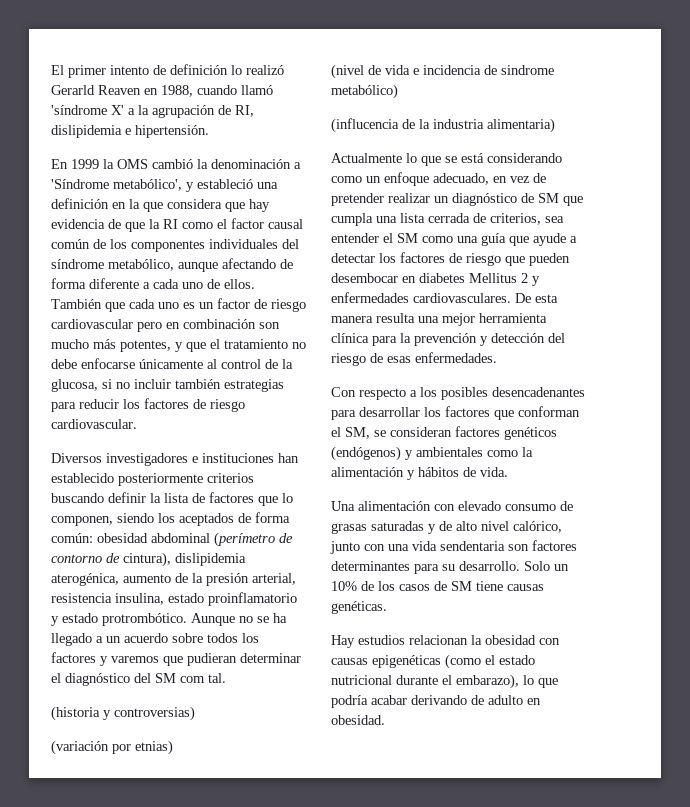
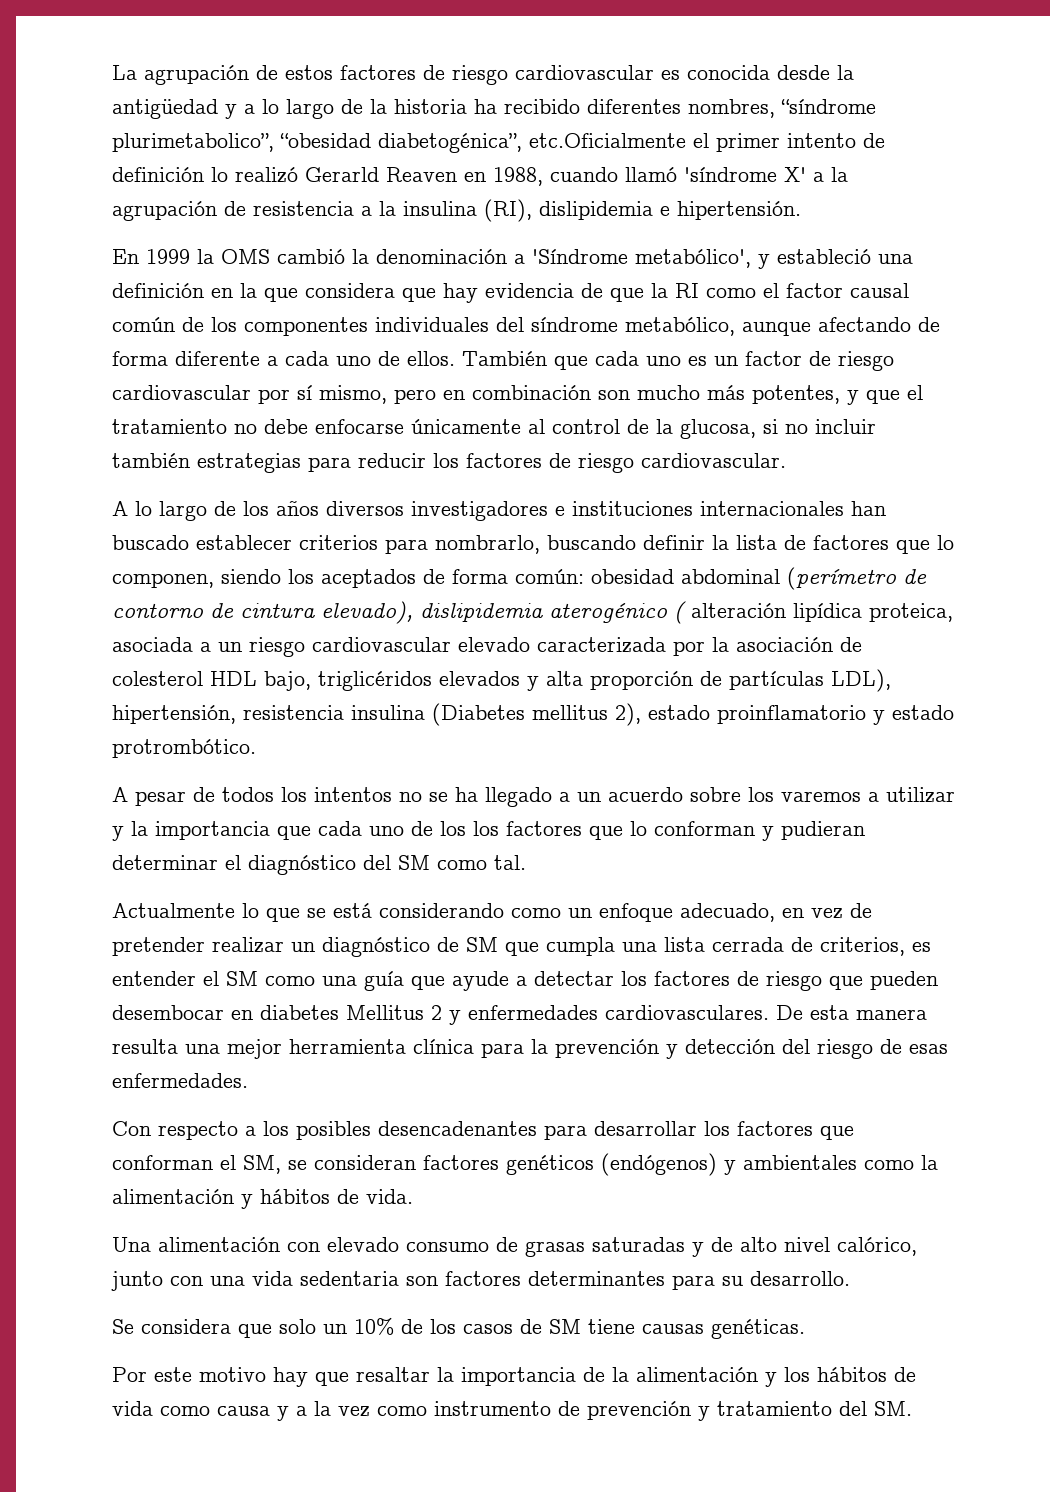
- El primer intento de definición lo realizó Gerarld Reaven en 1988, cuando llamó 'síndrome X' a la agrupación de RI, dislipidemia e hipertensión.
+ La agrupación de estos factores de riesgo cardiovascular es conocida desde la antigüedad y a lo largo de la historia ha recibido diferentes nombres, “síndrome plurimetabolico”, “obesidad diabetogénica”, etc.Oficialmente el primer intento de definición lo realizó Gerarld Reaven en 1988, cuando llamó 'síndrome X' a la agrupación de resistencia a la insulina (RI), dislipidemia e hipertensión.
- También que cada uno es un factor de riesgo cardiovascular pero en combinación son mucho más potentes, y que el tratamiento no debe enfocarse únicamente al control de la glucosa, si no incluir también estrategias para reducir los factores de riesgo cardiovascular.
+ También que cada uno es un factor de riesgo cardiovascular por sí mismo, pero en combinación son mucho más potentes, y que el tratamiento no debe enfocarse únicamente al control de la glucosa, si no incluir también estrategias para reducir los factores de riesgo cardiovascular.
- Diversos investigadores e instituciones han establecido posteriormente criterios buscando definir la lista de factores que lo componen, siendo los aceptados de forma común: obesidad abdominal (perímetro de contorno de cintura), dislipidemia aterogénica, aumento de la presión arterial, resistencia insulina, estado proinflamatorio y estado protrombótico. Aunque no se ha llegado a un acuerdo sobre todos los factores y varemos que pudieran determinar el diagnóstico del SM com tal.
+ A lo largo de los años diversos investigadores e instituciones internacionales han buscado establecer criterios para nombrarlo, buscando definir la lista de factores que lo componen, siendo los aceptados de forma común: obesidad abdominal (perímetro de contorno de cintura elevado), dislipidemia aterogénico ( alteración lipídica proteica, asociada a un riesgo cardiovascular elevado caracterizada por la asociación de colesterol HDL bajo, triglicéridos elevados y alta proporción de partículas LDL), hipertensión, resistencia insulina (Diabetes mellitus 2), estado proinflamatorio y estado protrombótico.
+ A pesar de todos los intentos no se ha llegado a un acuerdo sobre los varemos a utilizar y la importancia que cada uno de los los factores que lo conforman y pudieran determinar el diagnóstico del SM como tal.
- (historia y controversias)
- (variación por etnias)
- (nivel de vida e incidencia de sindrome metabólico)
- (influcencia de la industria alimentaria)
- Actualmente lo que se está considerando como un enfoque adecuado, en vez de pretender realizar un diagnóstico de SM que cumpla una lista cerrada de criterios, sea entender el SM como una guía que ayude a detectar los factores de riesgo que pueden desembocar en diabetes Mellitus 2 y enfermedades cardiovasculares.
+ Actualmente lo que se está considerando como un enfoque adecuado, en vez de pretender realizar un diagnóstico de SM que cumpla una lista cerrada de criterios, es entender el SM como una guía que ayude a detectar los factores de riesgo que pueden desembocar en diabetes Mellitus 2 y enfermedades cardiovasculares.
- Una alimentación con elevado consumo de grasas saturadas y de alto nivel calórico, junto con una vida sendentaria son factores determinantes para su desarrollo. Solo un 10% de los casos de SM tiene causas genéticas.
+ Una alimentación con elevado consumo de grasas saturadas y de alto nivel calórico, junto con una vida sedentaria son factores determinantes para su desarrollo.
+ Se considera que solo un 10% de los casos de SM tiene causas genéticas.
- Hay estudios relacionan la obesidad con causas epigenéticas (como el estado nutricional durante el embarazo), lo que podría acabar derivando de adulto en obesidad.
+ Por este motivo hay que resaltar la importancia de la alimentación y los hábitos de vida como causa y a la vez como instrumento de prevención y tratamiento del SM.

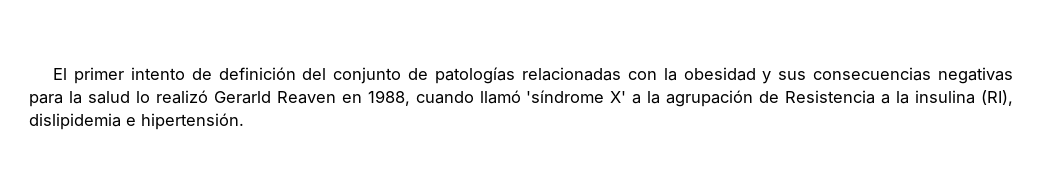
- La agrupación de estos factores de riesgo cardiovascular es conocida desde la antigüedad y a lo largo de la historia ha recibido diferentes nombres, “síndrome plurimetabolico”, “obesidad diabetogénica”, etc.Oficialmente el primer intento de definición lo realizó Gerarld Reaven en 1988, cuando llamó 'síndrome X' a la agrupación de resistencia a la insulina (RI), dislipidemia e hipertensión.
+ El primer intento de definición del conjunto de patologías relacionadas con la obesidad y sus consecuencias negativas para la salud lo realizó Gerarld Reaven en 1988, cuando llamó 'síndrome X' a la agrupación de Resistencia a la insulina (RI), dislipidemia e hipertensión.
- En 1999 la OMS cambió la denominación a 'Síndrome metabólico', y estableció una definición en la que considera que hay evidencia de que la RI como el factor causal común de los componentes individuales del síndrome metabólico, aunque afectando de forma diferente a cada uno de ellos. También que cada uno es un factor de riesgo cardiovascular por sí mismo, pero en combinación son mucho más potentes, y que el tratamiento no debe enfocarse únicamente al control de la glucosa, si no incluir también estrategias para reducir los factores de riesgo cardiovascular.
- A lo largo de los años diversos investigadores e instituciones internacionales han buscado establecer criterios para nombrarlo, buscando definir la lista de factores que lo componen, siendo los aceptados de forma común: obesidad abdominal (perímetro de contorno de cintura elevado), dislipidemia aterogénico ( alteración lipídica proteica, asociada a un riesgo cardiovascular elevado caracterizada por la asociación de colesterol HDL bajo, triglicéridos elevados y alta proporción de partículas LDL), hipertensión, resistencia insulina (Diabetes mellitus 2), estado proinflamatorio y estado protrombótico.
- A pesar de todos los intentos no se ha llegado a un acuerdo sobre los varemos a utilizar y la importancia que cada uno de los los factores que lo conforman y pudieran determinar el diagnóstico del SM como tal.
- Actualmente lo que se está considerando como un enfoque adecuado, en vez de pretender realizar un diagnóstico de SM que cumpla una lista cerrada de criterios, es entender el SM como una guía que ayude a detectar los factores de riesgo que pueden desembocar en diabetes Mellitus 2 y enfermedades cardiovasculares. De esta manera resulta una mejor herramienta clínica para la prevención y detección del riesgo de esas enfermedades.
- Con respecto a los posibles desencadenantes para desarrollar los factores que conforman el SM, se consideran factores genéticos (endógenos) y ambientales como la alimentación y hábitos de vida.
- Una alimentación con elevado consumo de grasas saturadas y de alto nivel calórico, junto con una vida sedentaria son factores determinantes para su desarrollo.
- Se considera que solo un 10% de los casos de SM tiene causas genéticas.
- Por este motivo hay que resaltar la importancia de la alimentación y los hábitos de vida como causa y a la vez como instrumento de prevención y tratamiento del SM.

